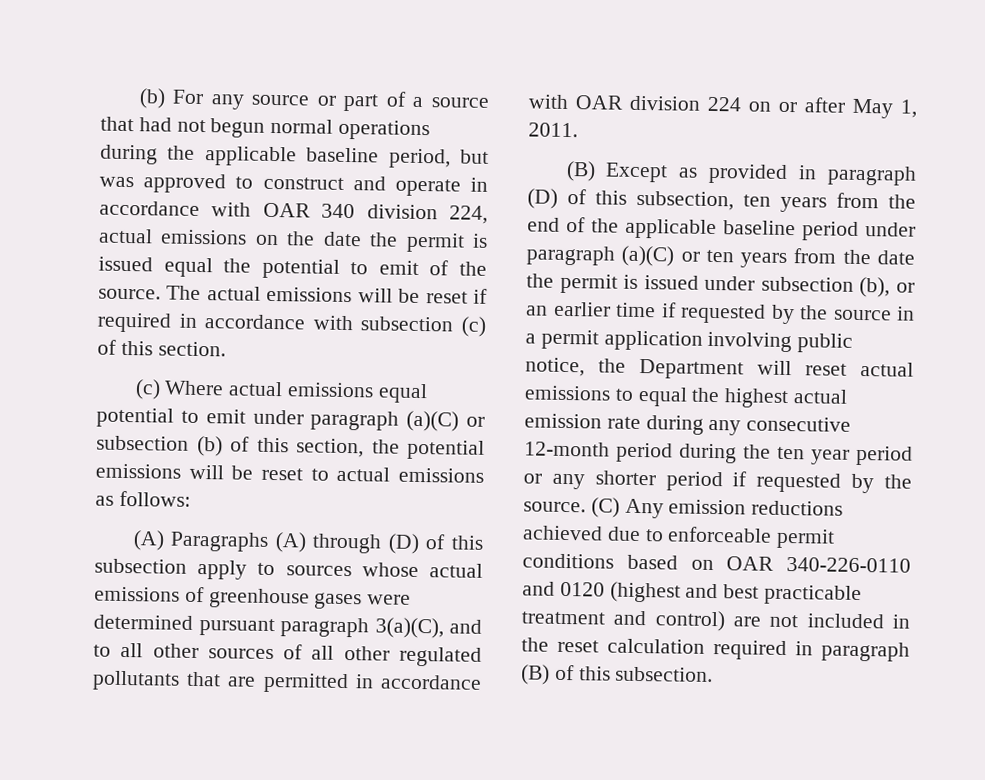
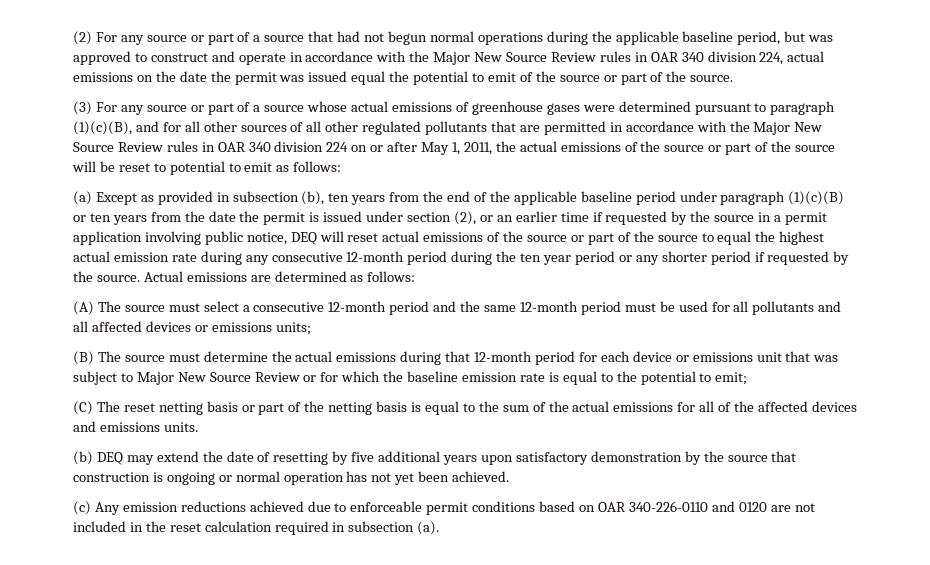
- (b) For any source or part of a source that had not begun normal operations during the applicable baseline period, but was approved to construct and operate in accordance with OAR 340 division 224, actual emissions on the date the permit is issued equal the potential to emit of the source. The actual emissions will be reset if required in accordance with subsection (c) of this section.
- (c) Where actual emissions equal potential to emit under paragraph (a)(C) or subsection (b) of this section, the potential emissions will be reset to actual emissions as follows:
- (A) Paragraphs (A) through (D) of this subsection apply to sources whose actual emissions of greenhouse gases were determined pursuant paragraph 3(a)(C), and to all other sources of all other regulated pollutants that are permitted in accordance with OAR division 224 on or after May 1, 2011.
- (B) Except as provided in paragraph (D) of this subsection, ten years from the end of the applicable baseline period under paragraph (a)(C) or ten years from the date the permit is issued under subsection (b), or an earlier time if requested by the source in a permit application involving public notice, the Department will reset actual emissions to equal the highest actual emission rate during any consecutive 12-month period during the ten year period or any shorter period if requested by the source.
+ (2) For any source or part of a source that had not begun normal operations during the applicable baseline period, but was approved to construct and operate in accordance with the Major New Source Review rules in OAR 340 division 224, actual emissions on the date the permit was issued equal the potential to emit of the source or part of the source.
+ (3) For any source or part of a source whose actual emissions of greenhouse gases were determined pursuant to paragraph (1)(c)(B), and for all other sources of all other regulated pollutants that are permitted in accordance with the Major New Source Review rules in OAR 340 division 224 on or after May 1, 2011, the actual emissions of the source or part of the source will be reset to potential to emit as follows:
+ (a) Except as provided in subsection (b), ten years from the end of the applicable baseline period under paragraph (1)(c)(B) or ten years from the date the permit is issued under section (2), or an earlier time if requested by the source in a permit application involving public notice, DEQ will reset actual emissions of the source or part of the source to equal the highest actual emission rate during any consecutive 12-month period during the ten year period or any shorter period if requested by the source.
- (C) Any emission reductions achieved due to enforceable permit conditions based on OAR 340-226-0110 and 0120 (highest and best practicable treatment and control) are not included in the reset calculation required in paragraph (B) of this subsection.
+ Actual emissions are determined as follows:
+ (A) The source must select a consecutive 12-month period and the same 12-month period must be used for all pollutants and all affected devices or emissions units;
+ (B) The source must determine the actual emissions during that 12-month period for each device or emissions unit that was subject to Major New Source Review or for which the baseline emission rate is equal to the potential to emit;
+ (C) The reset netting basis or part of the netting basis is equal to the sum of the actual emissions for all of the affected devices and emissions units.
+ (b) DEQ may extend the date of resetting by five additional years upon satisfactory demonstration by the source that construction is ongoing or normal operation has not yet been achieved.
+ (c) Any emission reductions achieved due to enforceable permit conditions based on OAR 340-226-0110 and 0120 are not included in the reset calculation required in subsection (a).

